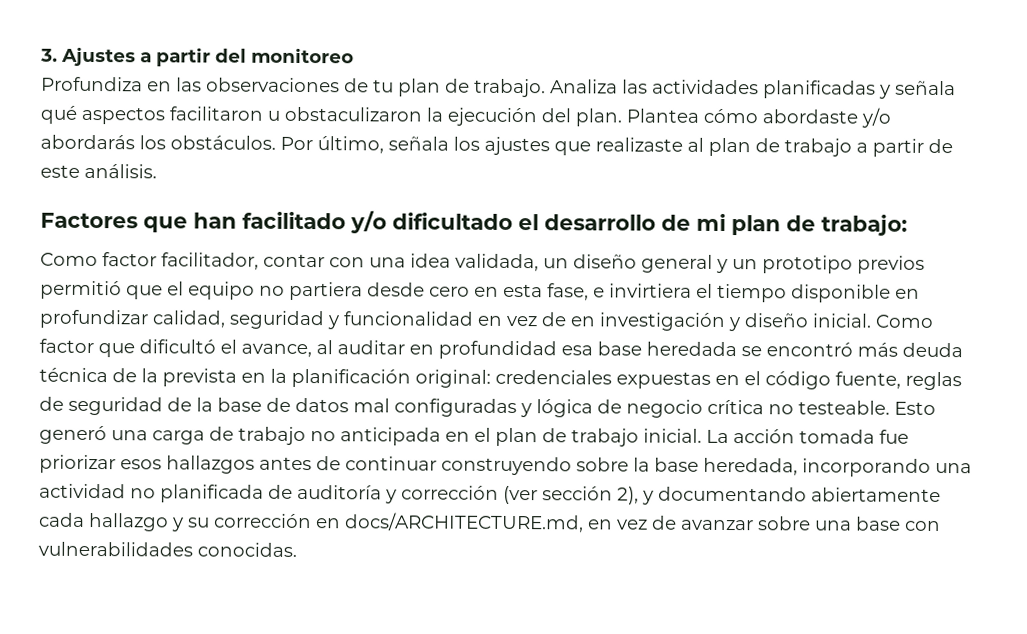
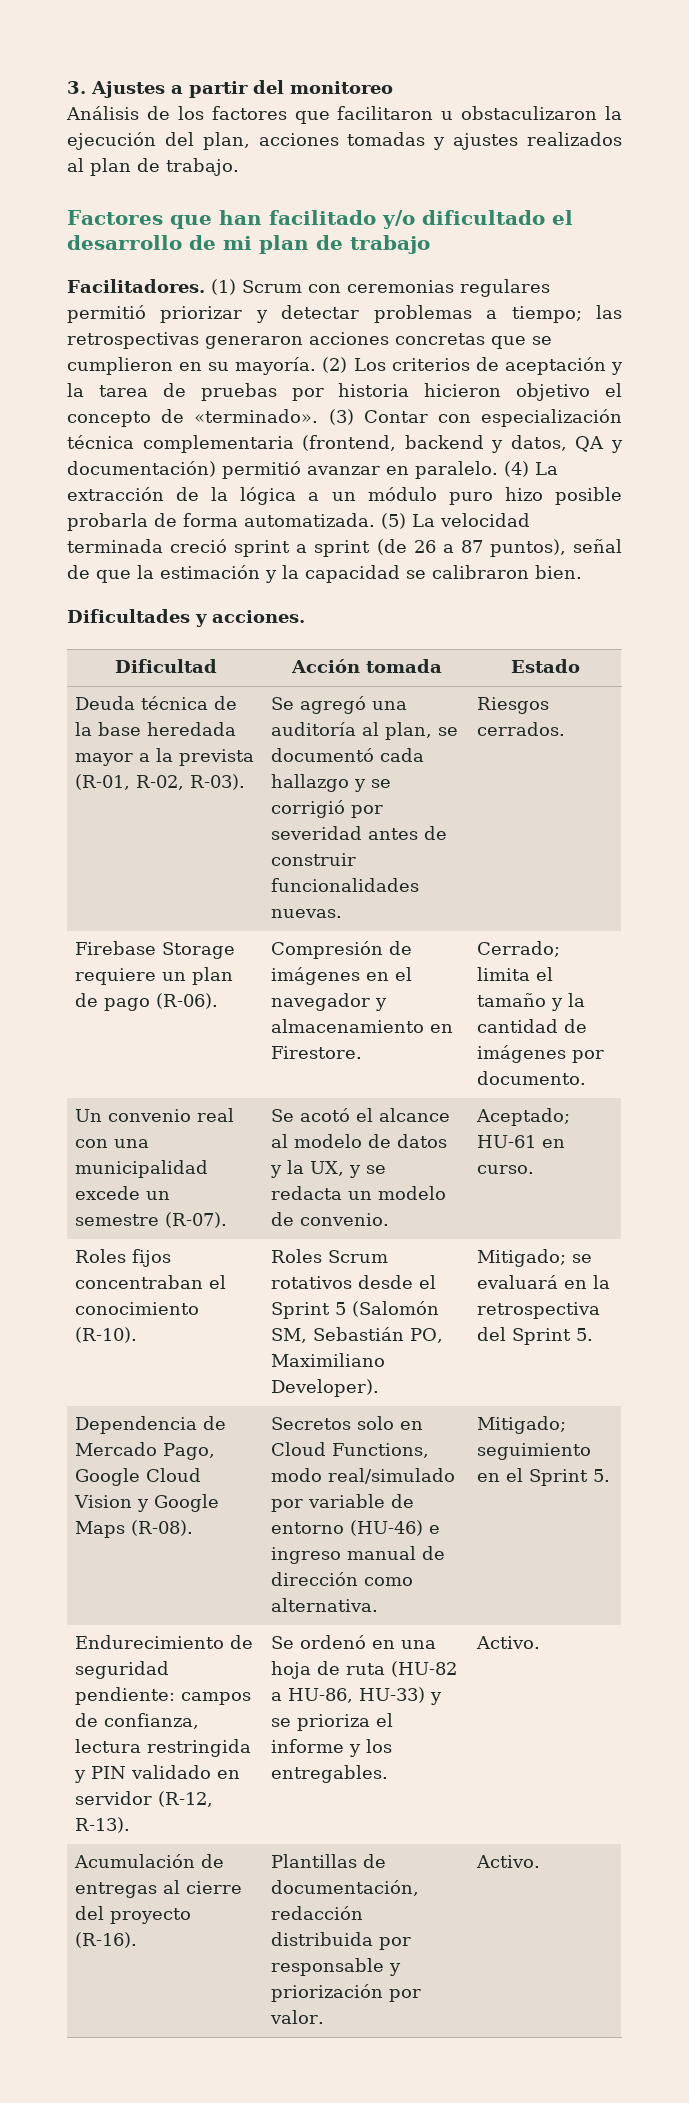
- Profundiza en las observaciones de tu plan de trabajo. Analiza las actividades planificadas y señala qué aspectos facilitaron u obstaculizaron la ejecución del plan. Plantea cómo abordaste y/o abordarás los obstáculos. Por último, señala los ajustes que realizaste al plan de trabajo a partir de este análisis.
+ Análisis de los factores que facilitaron u obstaculizaron la ejecución del plan, acciones tomadas y ajustes realizados al plan de trabajo.
- Factores que han facilitado y/o dificultado el desarrollo de mi plan de trabajo:
- Como factor facilitador, contar con una idea validada, un diseño general y un prototipo previos permitió que el equipo no partiera desde cero en esta fase, e invirtiera el tiempo disponible en profundizar calidad, seguridad y funcionalidad en vez de en investigación y diseño inicial. Como factor que dificultó el avance, al auditar en profundidad esa base heredada se encontró más deuda técnica de la prevista en la planificación original: credenciales expuestas en el código fuente, reglas de seguridad de la base de datos mal configuradas y lógica de negocio crítica no testeable. Esto generó una carga de trabajo no anticipada en el plan de trabajo inicial. La acción tomada fue priorizar esos hallazgos antes de continuar construyendo sobre la base heredada, incorporando una actividad no planificada de auditoría y corrección (ver sección 2), y documentando abiertamente cada hallazgo y su corrección en docs/ARCHITECTURE.md, en vez de avanzar sobre una base con vulnerabilidades conocidas.
+ Factores que han facilitado y/o dificultado el desarrollo de mi plan de trabajo
+ Facilitadores. (1) Scrum con ceremonias regulares permitió priorizar y detectar problemas a tiempo; las retrospectivas generaron acciones concretas que se cumplieron en su mayoría. (2) Los criterios de aceptación y la tarea de pruebas por historia hicieron objetivo el concepto de «terminado». (3) Contar con especialización técnica complementaria (frontend, backend y datos, QA y documentación) permitió avanzar en paralelo. (4) La extracción de la lógica a un módulo puro hizo posible probarla de forma automatizada. (5) La velocidad terminada creció sprint a sprint (de 26 a 87 puntos), señal de que la estimación y la capacidad se calibraron bien.
+ Dificultades y acciones.
+ Dificultad | Acción tomada | Estado
+ Deuda técnica de la base heredada mayor a la prevista (R-01, R-02, R-03). | Se agregó una auditoría al plan, se documentó cada hallazgo y se corrigió por severidad antes de construir funcionalidades nuevas. | Riesgos cerrados.
+ Firebase Storage requiere un plan de pago (R-06). | Compresión de imágenes en el navegador y almacenamiento en Firestore. | Cerrado; limita el tamaño y la cantidad de imágenes por documento.
+ Un convenio real con una municipalidad excede un semestre (R-07). | Se acotó el alcance al modelo de datos y la UX, y se redacta un modelo de convenio. | Aceptado; HU-61 en curso.
+ Roles fijos concentraban el conocimiento (R-10). | Roles Scrum rotativos desde el Sprint 5 (Salomón SM, Sebastián PO, Maximiliano Developer). | Mitigado; se evaluará en la retrospectiva del Sprint 5.
+ Dependencia de Mercado Pago, Google Cloud Vision y Google Maps (R-08). | Secretos solo en Cloud Functions, modo real/simulado por variable de entorno (HU-46) e ingreso manual de dirección como alternativa. | Mitigado; seguimiento en el Sprint 5.
+ Endurecimiento de seguridad pendiente: campos de confianza, lectura restringida y PIN validado en servidor (R-12, R-13). | Se ordenó en una hoja de ruta (HU-82 a HU-86, HU-33) y se prioriza el informe y los entregables. | Activo.
+ Acumulación de entregas al cierre del proyecto (R-16). | Plantillas de documentación, redacción distribuida por responsable y priorización por valor. | Activo.

